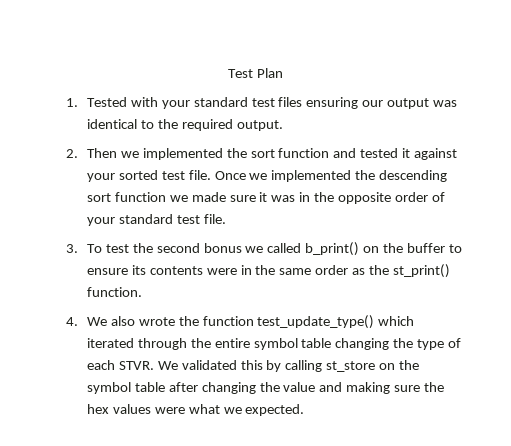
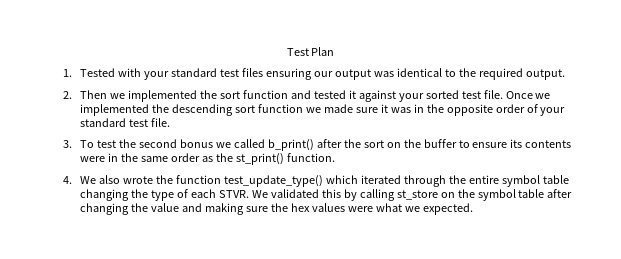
- 3. To test the second bonus we called b_print() on the buffer to ensure its contents were in the same order as the st_print() function.
+ 3. To test the second bonus we called b_print() after the sort on the buffer to ensure its contents were in the same order as the st_print() function.

